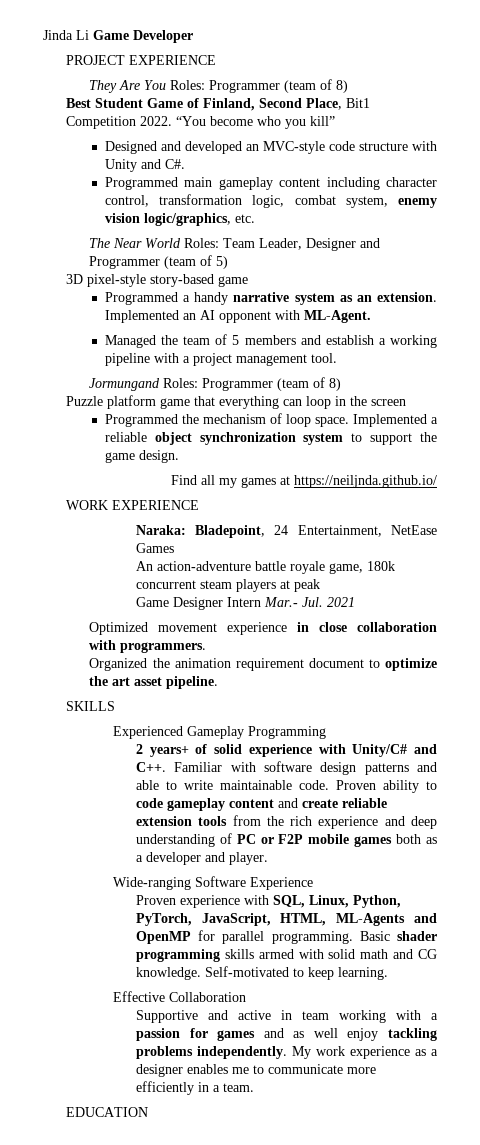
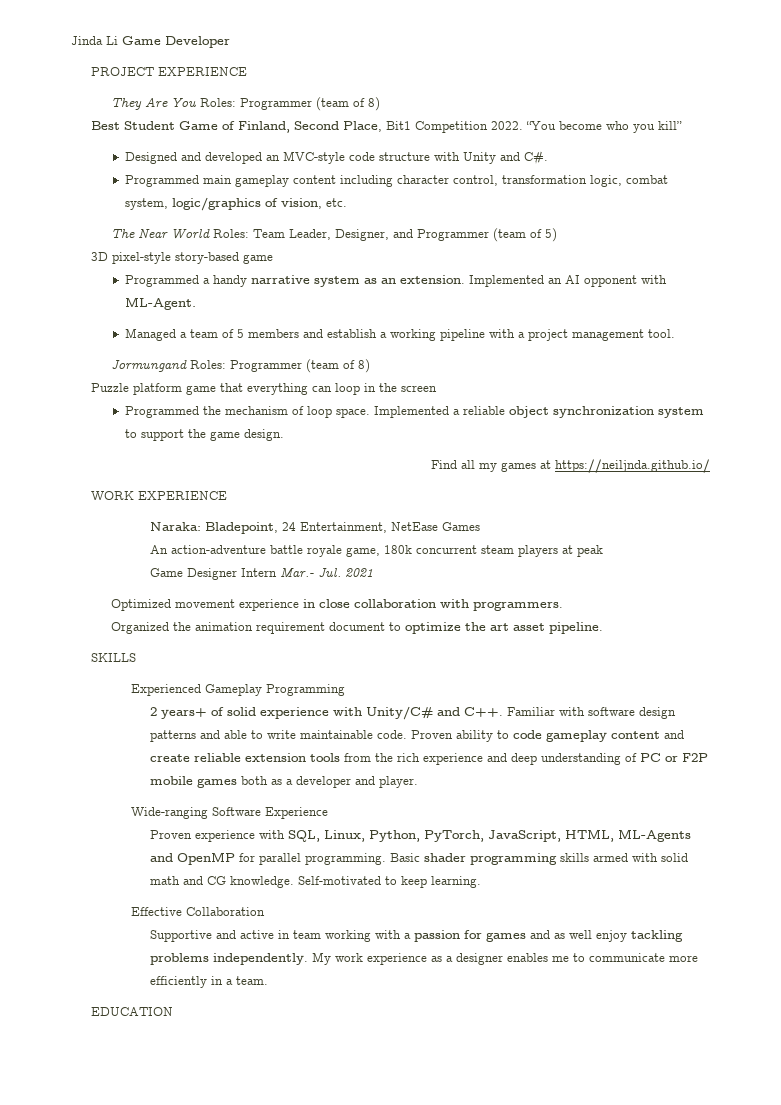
- Programmed main gameplay content including character control, transformation logic, combat system, enemy vision logic/graphics, etc.
+ Programmed main gameplay content including character control, transformation logic, combat system, logic/graphics of vision, etc.
- The Near World Roles: Team Leader, Designer and Programmer (team of 5)
+ The Near World Roles: Team Leader, Designer, and Programmer (team of 5)
- Managed the team of 5 members and establish a working pipeline with a project management tool.
+ Managed a team of 5 members and establish a working pipeline with a project management tool.

